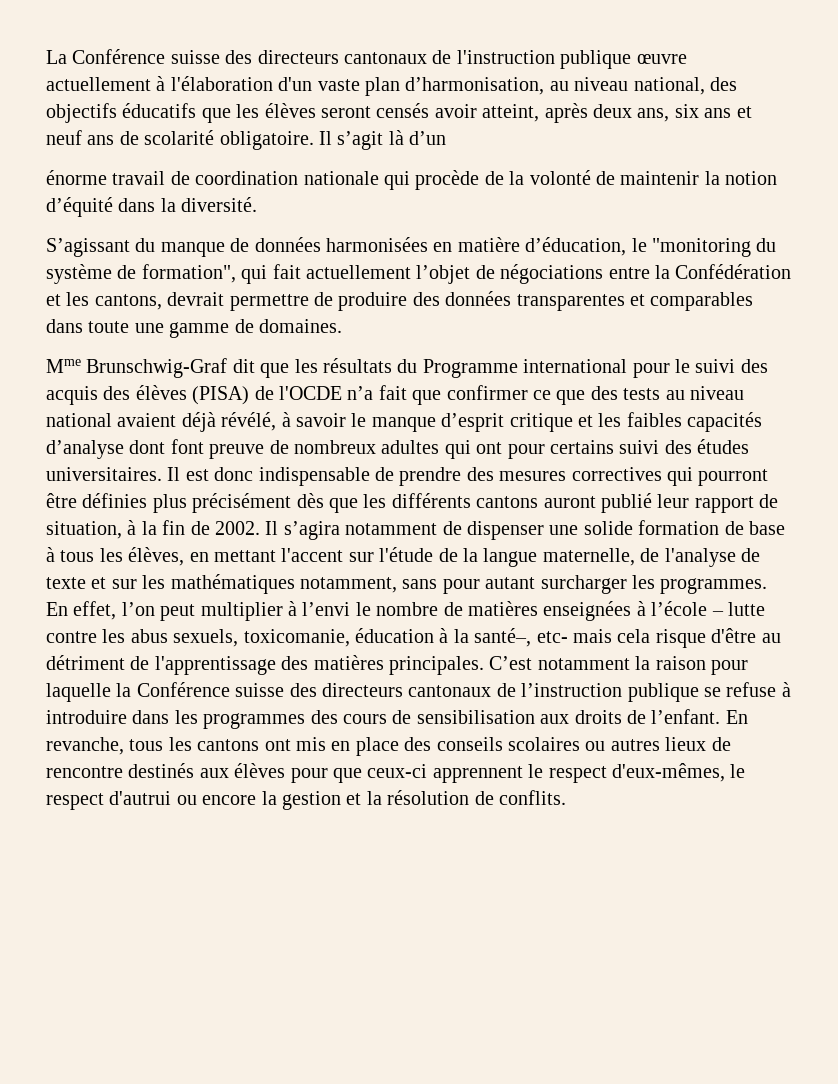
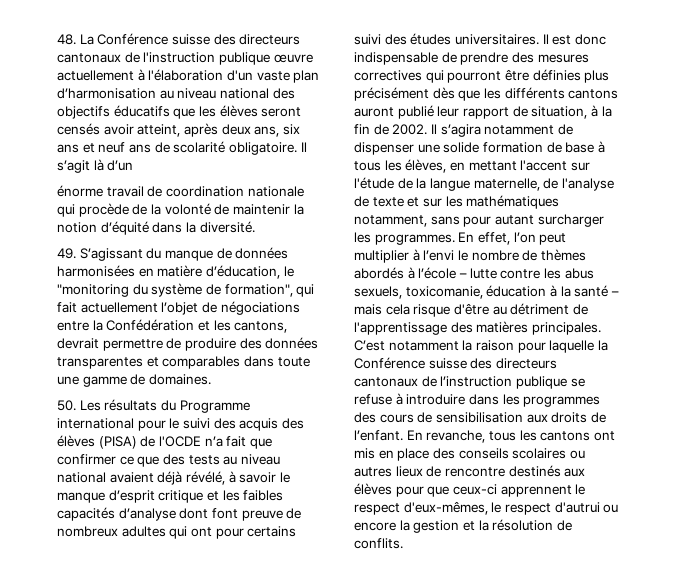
- La Conférence suisse des directeurs cantonaux de l'instruction publique œuvre actuellement à l'élaboration d'un vaste plan d’harmonisation, au niveau national, des objectifs éducatifs que les élèves seront censés avoir atteint, après deux ans, six ans et neuf ans de scolarité obligatoire.
+ 48. La Conférence suisse des directeurs cantonaux de l'instruction publique œuvre actuellement à l'élaboration d'un vaste plan d’harmonisation au niveau national des objectifs éducatifs que les élèves seront censés avoir atteint, après deux ans, six ans et neuf ans de scolarité obligatoire.
- S’agissant du manque de données harmonisées en matière d’éducation, le "monitoring du système de formation", qui fait actuellement l’objet de négociations entre la Confédération et les cantons, devrait permettre de produire des données transparentes et comparables dans toute une gamme de domaines.
+ 49. S’agissant du manque de données harmonisées en matière d’éducation, le "monitoring du système de formation", qui fait actuellement l’objet de négociations entre la Confédération et les cantons, devrait permettre de produire des données transparentes et comparables dans toute une gamme de domaines.
- Mme Brunschwig-Graf dit que les résultats du Programme international pour le suivi des acquis des élèves (PISA) de l'OCDE n’a fait que confirmer ce que des tests au niveau national avaient déjà révélé, à savoir le manque d’esprit critique et les faibles capacités d’analyse dont font preuve de nombreux adultes qui ont pour certains suivi des études universitaires.
+ 50. Les résultats du Programme international pour le suivi des acquis des élèves (PISA) de l'OCDE n’a fait que confirmer ce que des tests au niveau national avaient déjà révélé, à savoir le manque d’esprit critique et les faibles capacités d’analyse dont font preuve de nombreux adultes qui ont pour certains suivi des études universitaires.
- En effet, l’on peut multiplier à l’envi le nombre de matières enseignées à l’école – lutte contre les abus sexuels, toxicomanie, éducation à la santé–, etc- mais cela risque d'être au détriment de l'apprentissage des matières principales.
+ En effet, l’on peut multiplier à l’envi le nombre de thèmes abordés à l’école – lutte contre les abus sexuels, toxicomanie, éducation à la santé – mais cela risque d'être au détriment de l'apprentissage des matières principales.

